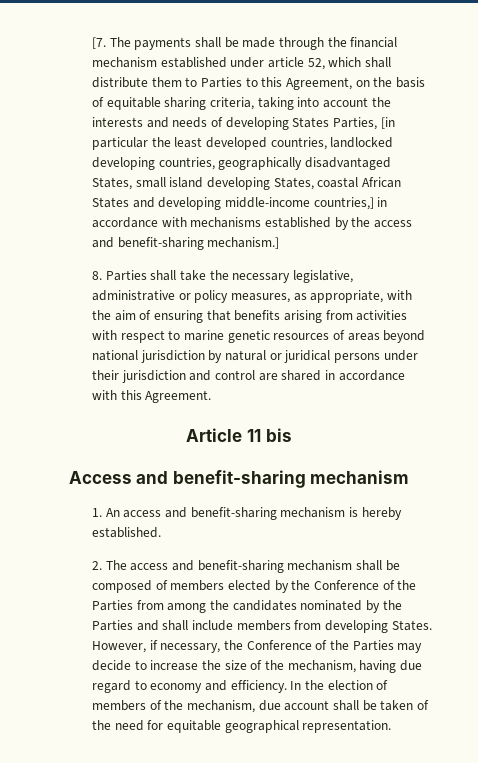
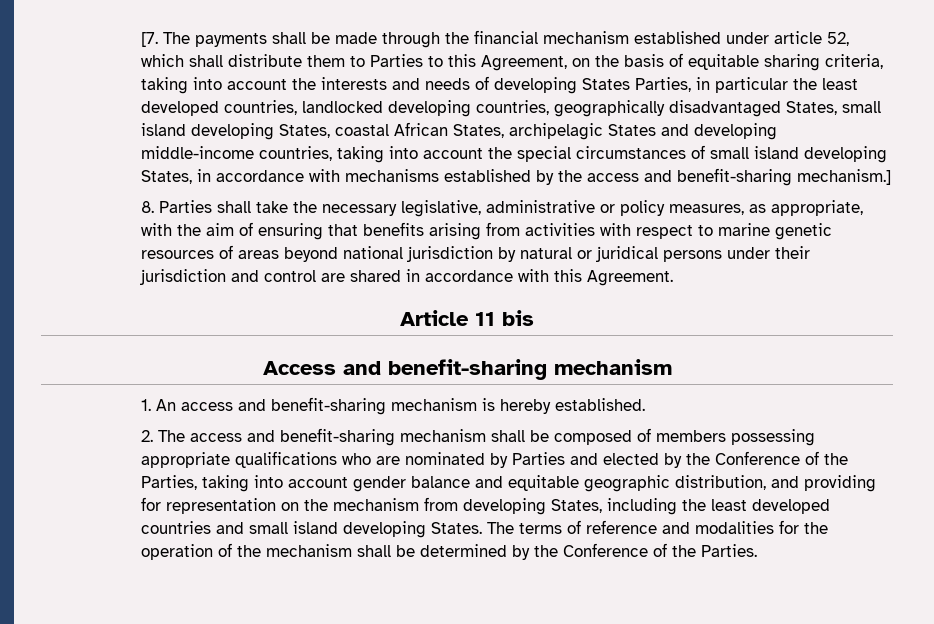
- [7. The payments shall be made through the financial mechanism established under article 52, which shall distribute them to Parties to this Agreement, on the basis of equitable sharing criteria, taking into account the interests and needs of developing States Parties, [in particular the least developed countries, landlocked developing countries, geographically disadvantaged States, small island developing States, coastal African States and developing middle-income countries,] in accordance with mechanisms established by the access and benefit-sharing mechanism.]
+ [7. The payments shall be made through the financial mechanism established under article 52, which shall distribute them to Parties to this Agreement, on the basis of equitable sharing criteria, taking into account the interests and needs of developing States Parties, in particular the least developed countries, landlocked developing countries, geographically disadvantaged States, small island developing States, coastal African States, archipelagic States and developing middle-income countries, taking into account the special circumstances of small island developing States, in accordance with mechanisms established by the access and benefit-sharing mechanism.]
- 2. The access and benefit-sharing mechanism shall be composed of members elected by the Conference of the Parties from among the candidates nominated by the Parties and shall include members from developing States. However, if necessary, the Conference of the Parties may decide to increase the size of the mechanism, having due regard to economy and efficiency. In the election of members of the mechanism, due account shall be taken of the need for equitable geographical representation.
+ 2. The access and benefit-sharing mechanism shall be composed of members possessing appropriate qualifications who are nominated by Parties and elected by the Conference of the Parties, taking into account gender balance and equitable geographic distribution, and providing for representation on the mechanism from developing States, including the least developed countries and small island developing States. The terms of reference and modalities for the operation of the mechanism shall be determined by the Conference of the Parties.

